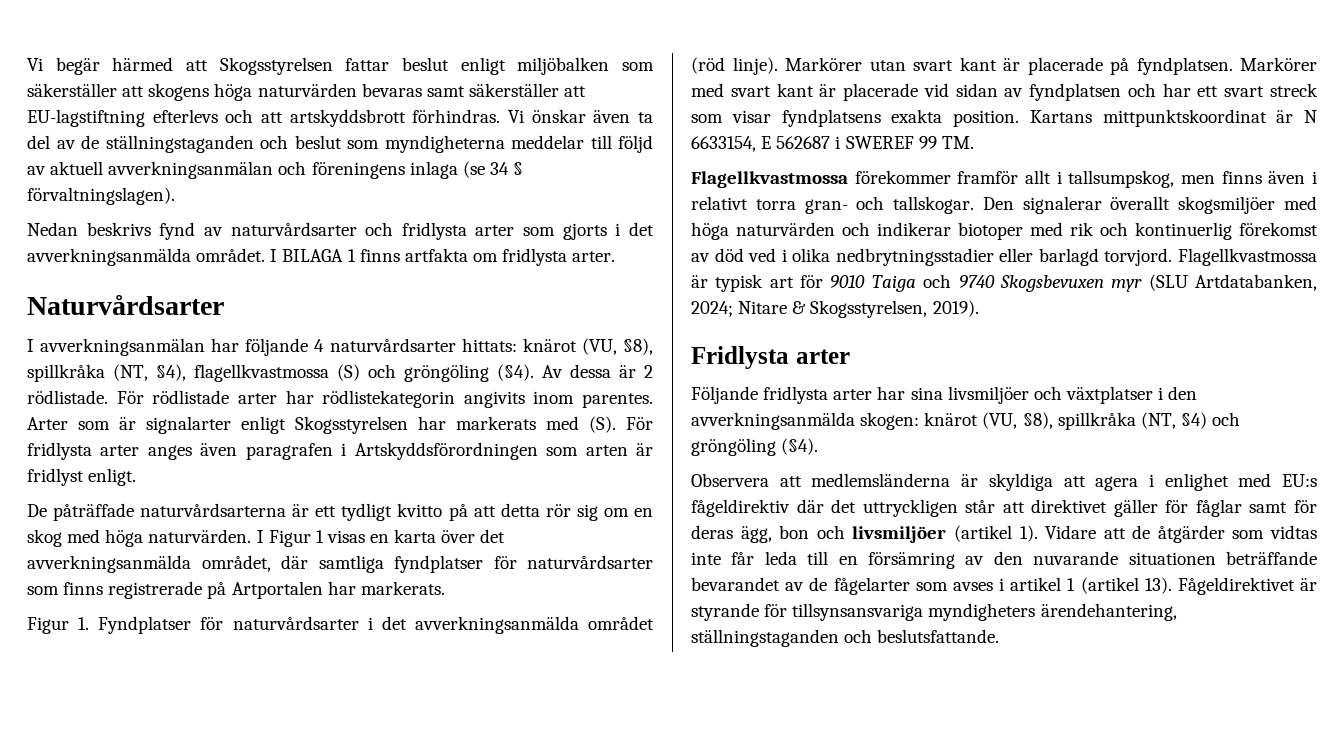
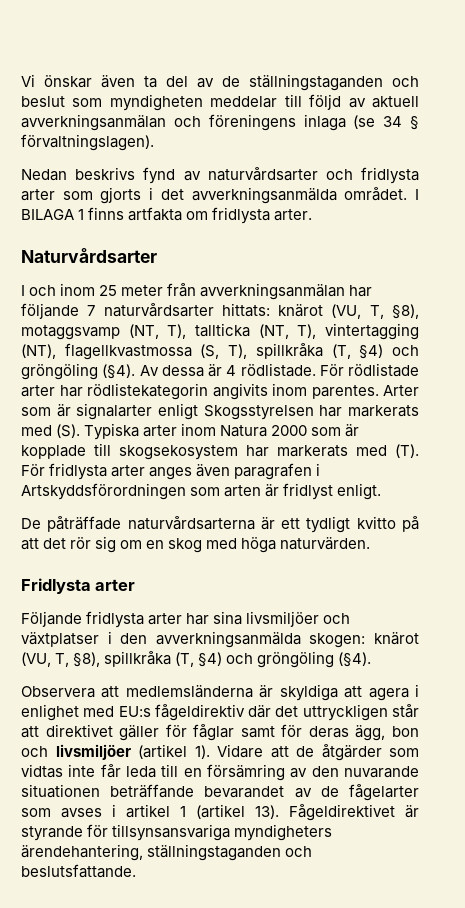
- Vi begär härmed att Skogsstyrelsen fattar beslut enligt miljöbalken som säkerställer att skogens höga naturvärden bevaras samt säkerställer att EU-lagstiftning efterlevs och att artskyddsbrott förhindras. Vi önskar även ta del av de ställningstaganden och beslut som myndigheterna meddelar till följd av aktuell avverkningsanmälan och föreningens inlaga (se 34 § förvaltningslagen).
+ Vi önskar även ta del av de ställningstaganden och beslut som myndigheten meddelar till följd av aktuell avverkningsanmälan och föreningens inlaga (se 34 § förvaltningslagen).
- I avverkningsanmälan har följande 4 naturvårdsarter hittats: knärot (VU, §8), spillkråka (NT, §4), flagellkvastmossa (S) och gröngöling (§4).
+ I och inom 25 meter från avverkningsanmälan har följande 7 naturvårdsarter hittats: knärot (VU, T, §8), motaggsvamp (NT, T), tallticka (NT, T), vintertagging (NT), flagellkvastmossa (S, T), spillkråka (T, §4) och gröngöling (§4).
- Av dessa är 2 rödlistade.
+ Av dessa är 4 rödlistade.
- Arter som är signalarter enligt Skogsstyrelsen har markerats med (S). För fridlysta arter anges även paragrafen i Artskyddsförordningen som arten är fridlyst enligt.
+ Arter som är signalarter enligt Skogsstyrelsen har markerats med (S). Typiska arter inom Natura 2000 som är kopplade till skogsekosystem har markerats med (T). För fridlysta arter anges även paragrafen i Artskyddsförordningen som arten är fridlyst enligt.
- De påträffade naturvårdsarterna är ett tydligt kvitto på att detta rör sig om en skog med höga naturvärden. I Figur 1 visas en karta över det avverkningsanmälda området, där samtliga fyndplatser för naturvårdsarter som finns registrerade på Artportalen har markerats.
- Figur 1. Fyndplatser för naturvårdsarter i det avverkningsanmälda området (röd linje). Markörer utan svart kant är placerade på fyndplatsen. Markörer med svart kant är placerade vid sidan av fyndplatsen och har ett svart streck som visar fyndplatsens exakta position. Kartans mittpunktskoordinat är N 6633154, E 562687 i SWEREF 99 TM.
- Flagellkvastmossa förekommer framför allt i tallsumpskog, men finns även i relativt torra gran- och tallskogar. Den signalerar överallt skogsmiljöer med höga naturvärden och indikerar biotoper med rik och kontinuerlig förekomst av död ved i olika nedbrytningsstadier eller barlagd torvjord. Flagellkvastmossa är typisk art för 9010 Taiga och 9740 Skogsbevuxen myr (SLU Artdatabanken, 2024; Nitare & Skogsstyrelsen, 2019).
+ De påträffade naturvårdsarterna är ett tydligt kvitto på att det rör sig om en skog med höga naturvärden.
- Följande fridlysta arter har sina livsmiljöer och växtplatser i den avverkningsanmälda skogen: knärot (VU, §8), spillkråka (NT, §4) och gröngöling (§4).
+ Följande fridlysta arter har sina livsmiljöer och växtplatser i den avverkningsanmälda skogen: knärot (VU, T, §8), spillkråka (T, §4) och gröngöling (§4).

